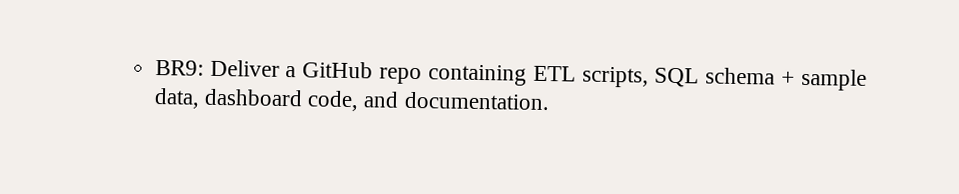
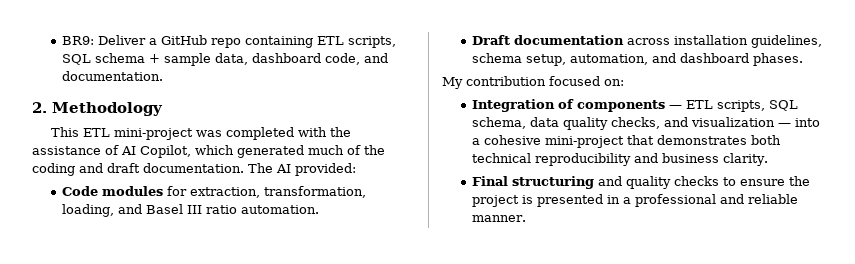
+ 2. Methodology
+ This ETL mini-project was completed with the assistance of AI Copilot, which generated much of the coding and draft documentation. The AI provided:
+ Code modules for extraction, transformation, loading, and Basel III ratio automation.
+ Draft documentation across installation guidelines, schema setup, automation, and dashboard phases.
+ My contribution focused on:
+ Integration of components — ETL scripts, SQL schema, data quality checks, and visualization — into a cohesive mini-project that demonstrates both technical reproducibility and business clarity.
+ Final structuring and quality checks to ensure the project is presented in a professional and reliable manner.

